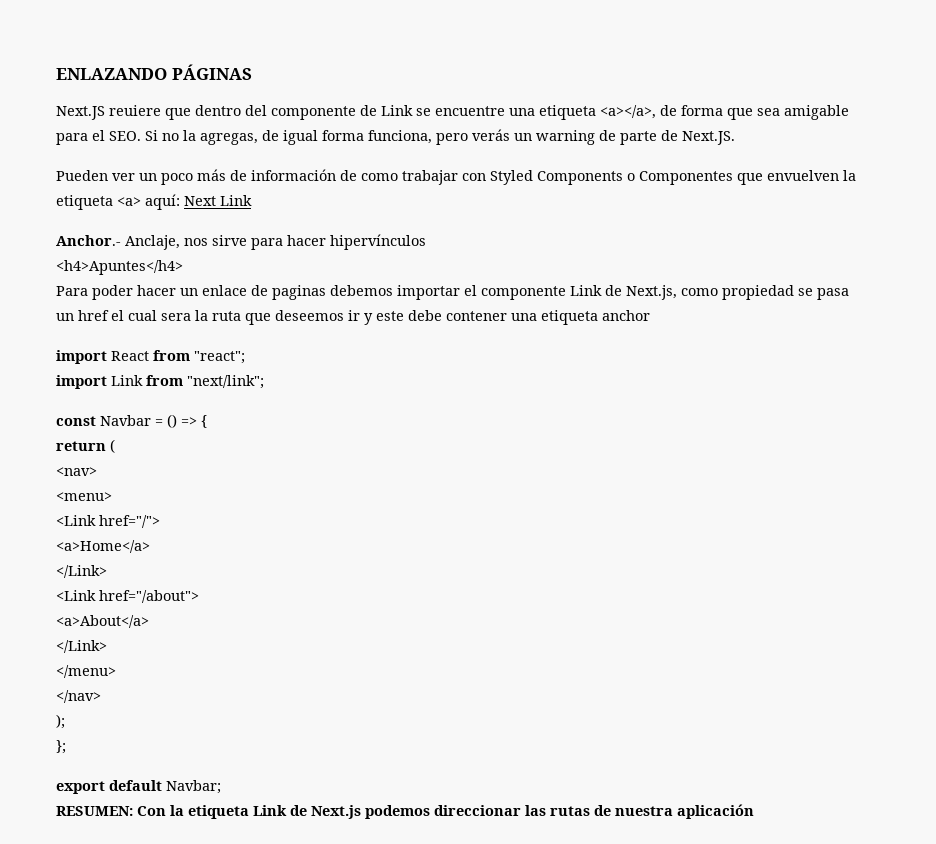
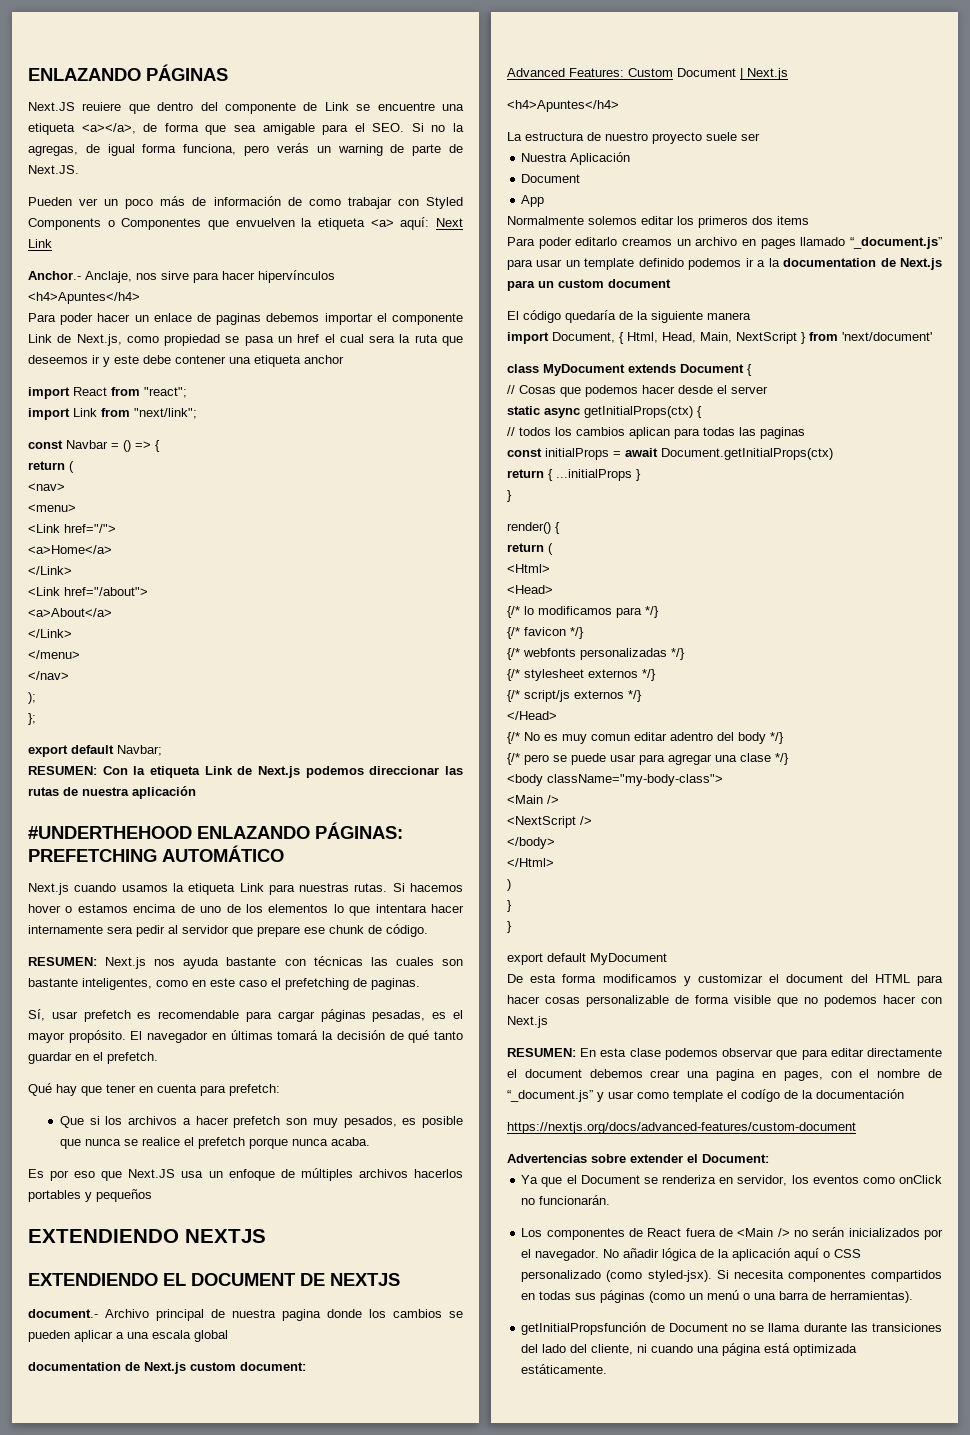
+ #UNDERTHEHOOD ENLAZANDO PÁGINAS: PREFETCHING AUTOMÁTICO
+ Next.js cuando usamos la etiqueta Link para nuestras rutas. Si hacemos hover o estamos encima de uno de los elementos lo que intentara hacer internamente sera pedir al servidor que prepare ese chunk de código.
+ RESUMEN: Next.js nos ayuda bastante con técnicas las cuales son bastante inteligentes, como en este caso el prefetching de paginas.
+ Sí, usar prefetch es recomendable para cargar páginas pesadas, es el mayor propósito. El navegador en últimas tomará la decisión de qué tanto guardar en el prefetch.
+ Qué hay que tener en cuenta para prefetch:
+ Que si los archivos a hacer prefetch son muy pesados, es posible que nunca se realice el prefetch porque nunca acaba.
+ Es por eso que Next.JS usa un enfoque de múltiples archivos hacerlos portables y pequeños
+ EXTENDIENDO NEXTJS
+ EXTENDIENDO EL DOCUMENT DE NEXTJS
+ document.- Archivo principal de nuestra pagina donde los cambios se pueden aplicar a una escala global
+ documentation de Next.js custom document:
+ Advanced Features: Custom Document | Next.js
+ <h4>Apuntes</h4>
+ La estructura de nuestro proyecto suele ser
+ Nuestra Aplicación
+ Document
+ App
+ Normalmente solemos editar los primeros dos items
+ Para poder editarlo creamos un archivo en pages llamado “_document.js” para usar un template definido podemos ir a la documentation de Next.js para un custom document
+ El código quedaría de la siguiente manera
+ import Document, { Html, Head, Main, NextScript } from 'next/document'
+ class MyDocument extends Document {
+ // Cosas que podemos hacer desde el server
+ static async getInitialProps(ctx) {
+ // todos los cambios aplican para todas las paginas
+ const initialProps = await Document.getInitialProps(ctx)
+ return { ...initialProps }
+ }
+ render() {
+ return (
+ <Html>
+ <Head>
+ {/* lo modificamos para */}
+ {/* favicon */}
+ {/* webfonts personalizadas */}
+ {/* stylesheet externos */}
+ {/* script/js externos */}
+ </Head>
+ {/* No es muy comun editar adentro del body */}
+ {/* pero se puede usar para agregar una clase */}
+ <body className="my-body-class">
+ <Main />
+ <NextScript />
+ </body>
+ </Html>
+ )
+ }
+ }
+ export default MyDocument
+ De esta forma modificamos y customizar el document del HTML para hacer cosas personalizable de forma visible que no podemos hacer con Next.js
+ RESUMEN: En esta clase podemos observar que para editar directamente el document debemos crear una pagina en pages, con el nombre de “_document.js” y usar como template el codígo de la documentación
+ https://nextjs.org/docs/advanced-features/custom-document
+ Advertencias sobre extender el Document:
+ Ya que el Document se renderiza en servidor, los eventos como onClick no funcionarán.
+ Los componentes de React fuera de <Main /> no serán inicializados por el navegador. No añadir lógica de la aplicación aquí o CSS personalizado (como styled-jsx). Si necesita componentes compartidos en todas sus páginas (como un menú o una barra de herramientas).
+ getInitialPropsfunción de Document no se llama durante las transiciones del lado del cliente, ni cuando una página está optimizada estáticamente.

